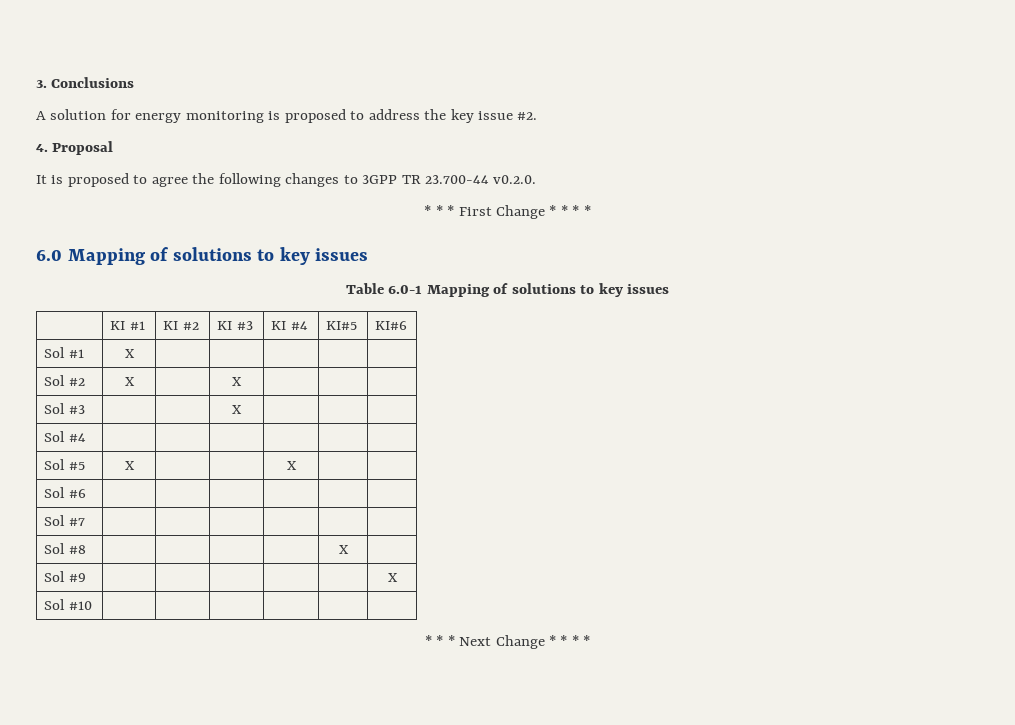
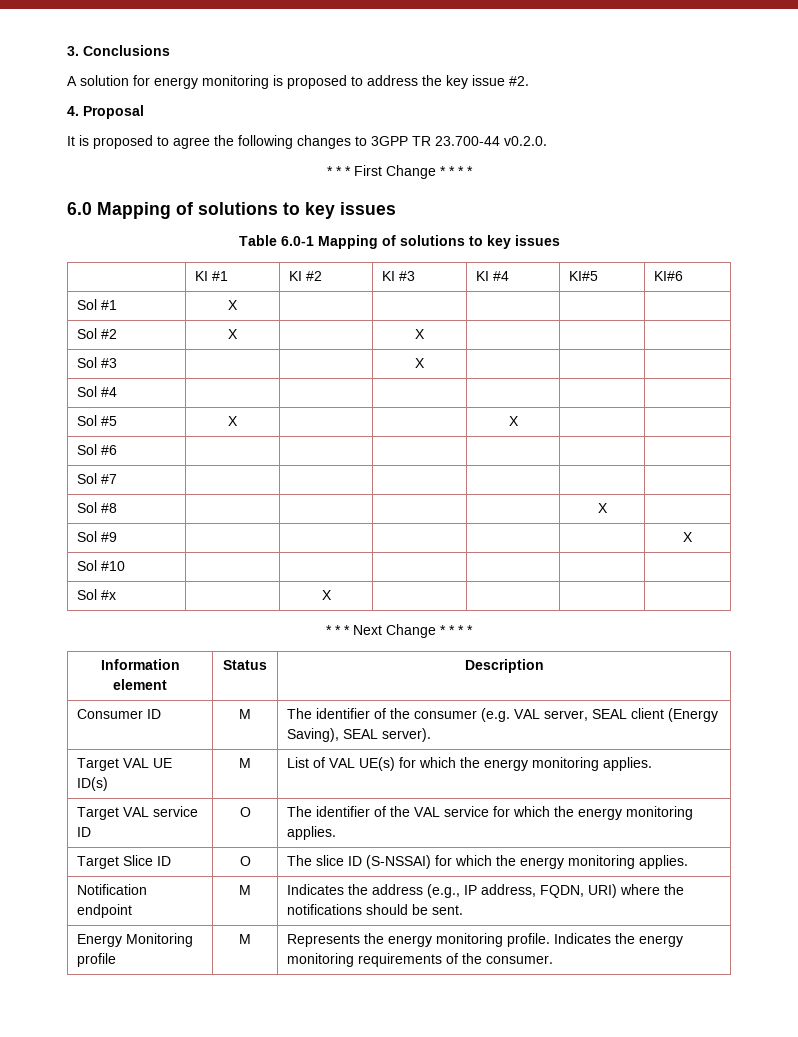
+ Sol #x | | X | | | |
+ Information element | Status | Description
+ Consumer ID | M | The identifier of the consumer (e.g. VAL server, SEAL client (Energy Saving), SEAL server).
+ Target VAL UE ID(s) | M | List of VAL UE(s) for which the energy monitoring applies.
+ Target VAL service ID | O | The identifier of the VAL service for which the energy monitoring applies.
+ Target Slice ID | O | The slice ID (S-NSSAI) for which the energy monitoring applies.
+ Notification endpoint | M | Indicates the address (e.g., IP address, FQDN, URI) where the notifications should be sent.
+ Energy Monitoring profile | M | Represents the energy monitoring profile. Indicates the energy monitoring requirements of the consumer.

